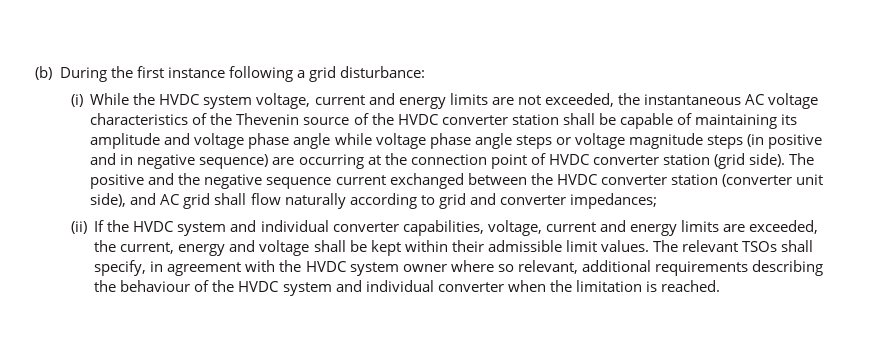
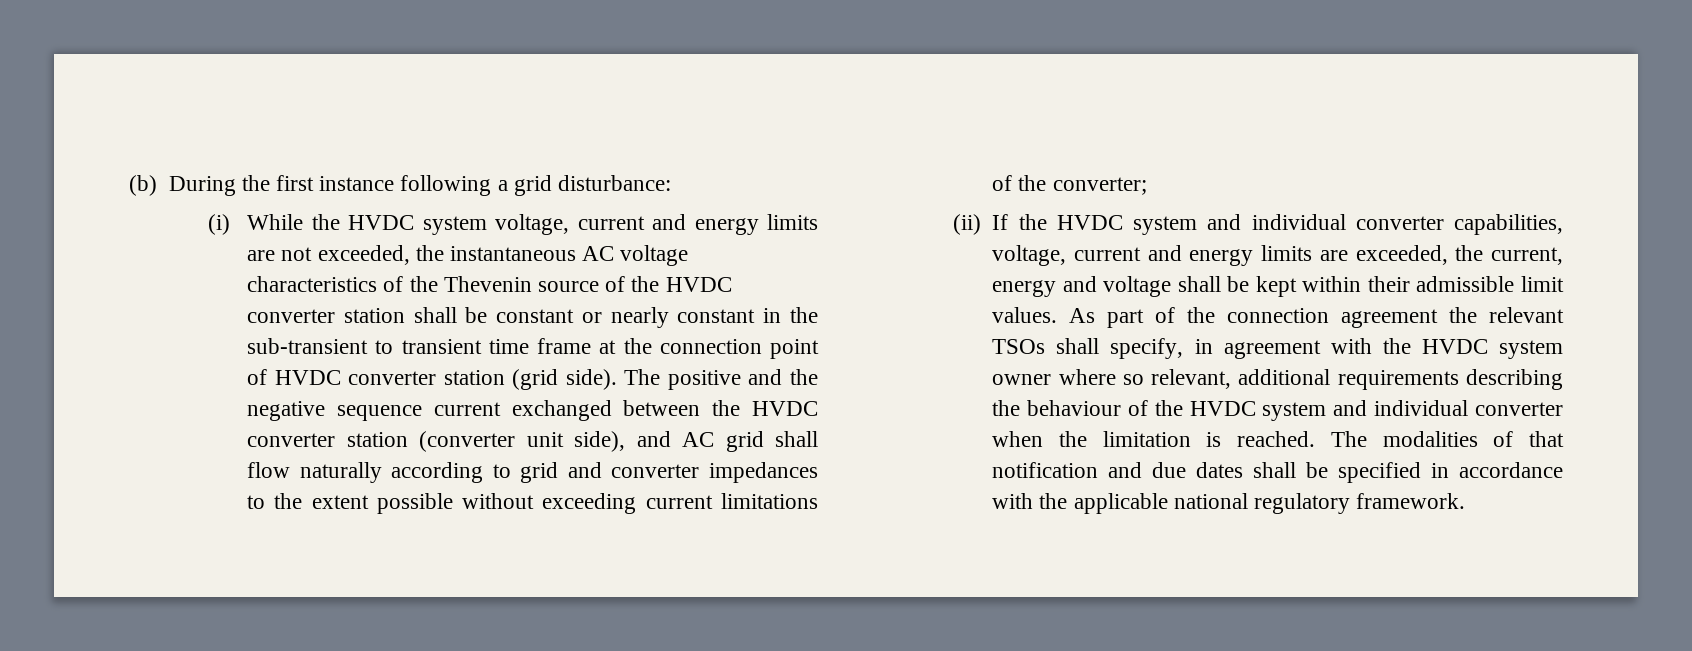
- (i) While the HVDC system voltage, current and energy limits are not exceeded, the instantaneous AC voltage characteristics of the Thevenin source of the HVDC converter station shall be capable of maintaining its amplitude and voltage phase angle while voltage phase angle steps or voltage magnitude steps (in positive and in negative sequence) are occurring at the connection point of HVDC converter station (grid side).
+ (i) While the HVDC system voltage, current and energy limits are not exceeded, the instantaneous AC voltage characteristics of the Thevenin source of the HVDC converter station shall be constant or nearly constant in the sub-transient to transient time frame at the connection point of HVDC converter station (grid side).
- The positive and the negative sequence current exchanged between the HVDC converter station (converter unit side), and AC grid shall flow naturally according to grid and converter impedances;
+ The positive and the negative sequence current exchanged between the HVDC converter station (converter unit side), and AC grid shall flow naturally according to grid and converter impedances to the extent possible without exceeding current limitations of the converter;
- The relevant TSOs shall specify, in agreement with the HVDC system owner where so relevant, additional requirements describing the behaviour of the HVDC system and individual converter when the limitation is reached.
+ As part of the connection agreement the relevant TSOs shall specify, in agreement with the HVDC system owner where so relevant, additional requirements describing the behaviour of the HVDC system and individual converter when the limitation is reached.
+ The modalities of that notification and due dates shall be specified in accordance with the applicable national regulatory framework.

